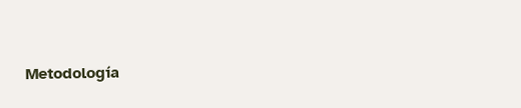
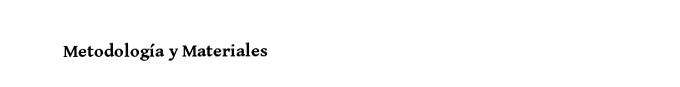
- Metodología
+ Metodología y Materiales

